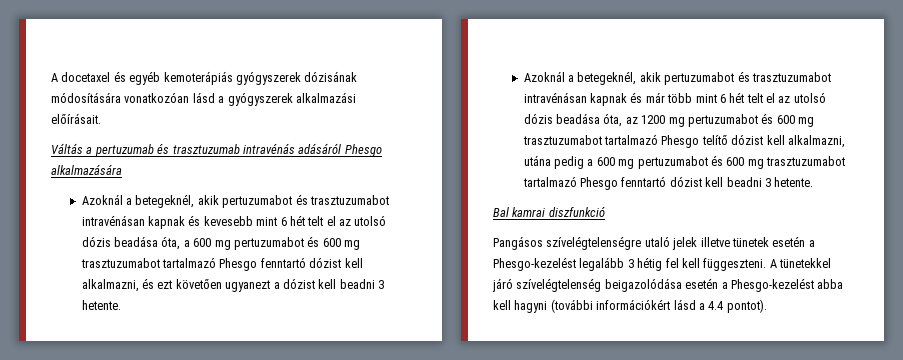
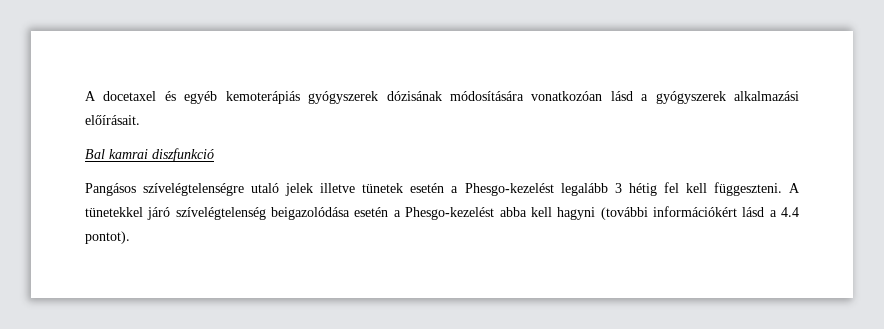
- Váltás a pertuzumab és trasztuzumab intravénás adásáról Phesgo alkalmazására
- Azoknál a betegeknél, akik pertuzumabot és trasztuzumabot intravénásan kapnak és kevesebb mint 6 hét telt el az utolsó dózis beadása óta, a 600 mg pertuzumabot és 600 mg trasztuzumabot tartalmazó Phesgo fenntartó dózist kell alkalmazni, és ezt követően ugyanezt a dózist kell beadni 3 hetente.
- Azoknál a betegeknél, akik pertuzumabot és trasztuzumabot intravénásan kapnak és már több mint 6 hét telt el az utolsó dózis beadása óta, az 1200 mg pertuzumabot és 600 mg trasztuzumabot tartalmazó Phesgo telítő dózist kell alkalmazni, utána pedig a 600 mg pertuzumabot és 600 mg trasztuzumabot tartalmazó Phesgo fenntartó dózist kell beadni 3 hetente.

